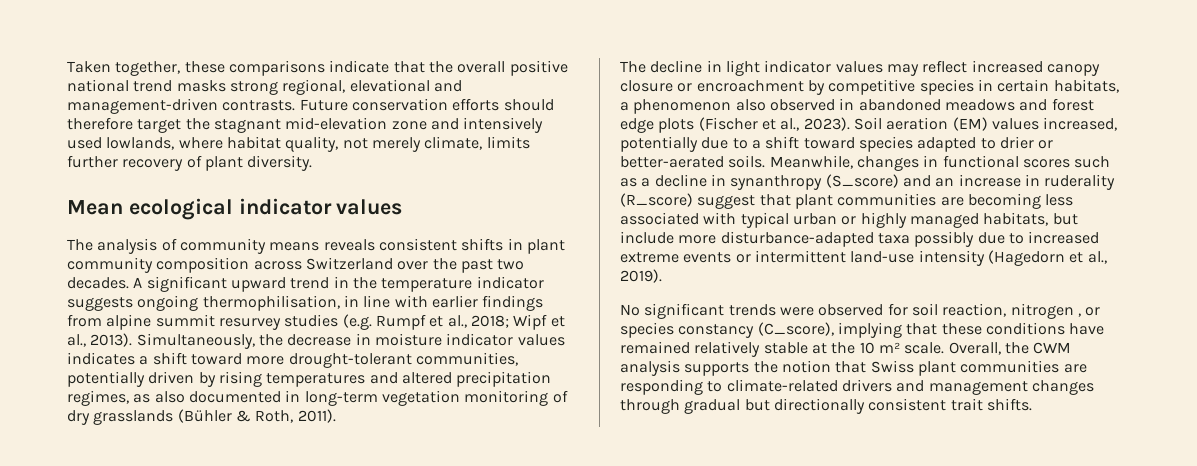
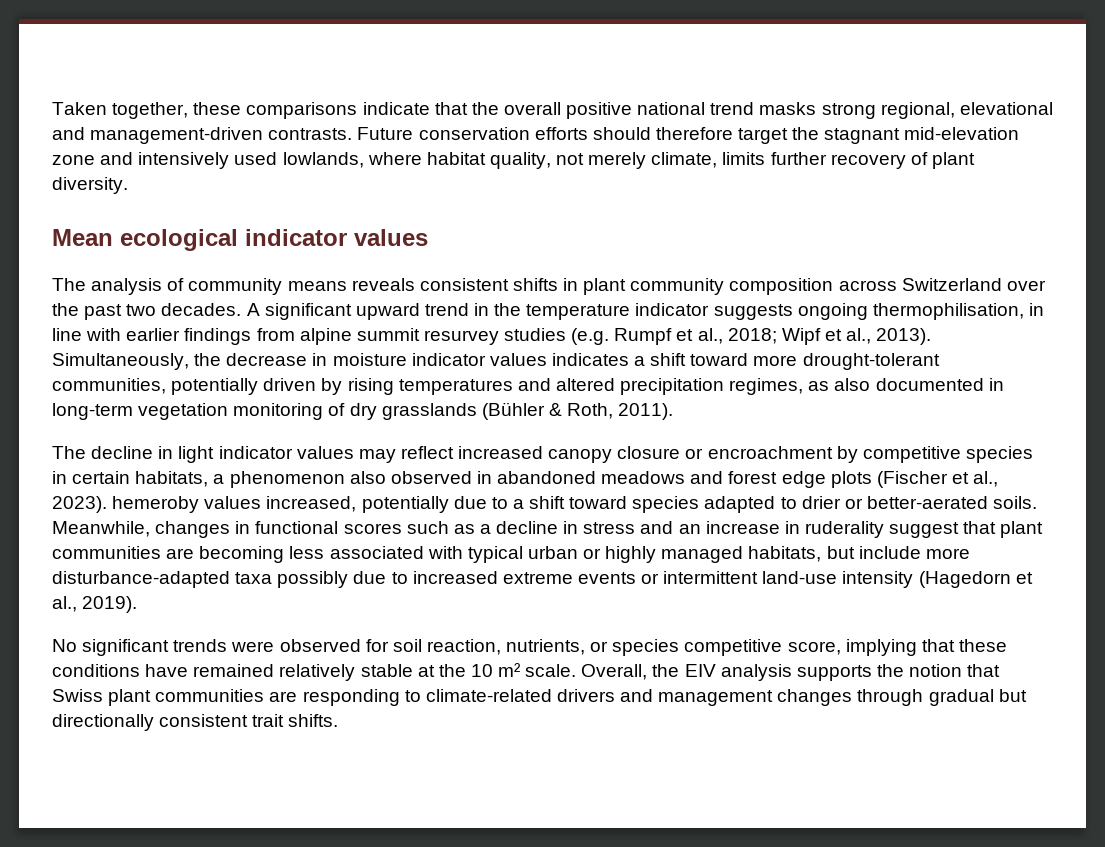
- The decline in light indicator values may reflect increased canopy closure or encroachment by competitive species in certain habitats, a phenomenon also observed in abandoned meadows and forest edge plots (Fischer et al., 2023). Soil aeration (EM) values increased, potentially due to a shift toward species adapted to drier or better-aerated soils.
+ The decline in light indicator values may reflect increased canopy closure or encroachment by competitive species in certain habitats, a phenomenon also observed in abandoned meadows and forest edge plots (Fischer et al., 2023). hemeroby values increased, potentially due to a shift toward species adapted to drier or better-aerated soils.
- Meanwhile, changes in functional scores such as a decline in synanthropy (S_score) and an increase in ruderality (R_score) suggest that plant communities are becoming less associated with typical urban or highly managed habitats, but include more disturbance-adapted taxa possibly due to increased extreme events or intermittent land-use intensity (Hagedorn et al., 2019).
+ Meanwhile, changes in functional scores such as a decline in stress and an increase in ruderality suggest that plant communities are becoming less associated with typical urban or highly managed habitats, but include more disturbance-adapted taxa possibly due to increased extreme events or intermittent land-use intensity (Hagedorn et al., 2019).
- No significant trends were observed for soil reaction, nitrogen , or species constancy (C_score), implying that these conditions have remained relatively stable at the 10 m² scale.
+ No significant trends were observed for soil reaction, nutrients, or species competitive score, implying that these conditions have remained relatively stable at the 10 m² scale.
- Overall, the CWM analysis supports the notion that Swiss plant communities are responding to climate-related drivers and management changes through gradual but directionally consistent trait shifts.
+ Overall, the EIV analysis supports the notion that Swiss plant communities are responding to climate-related drivers and management changes through gradual but directionally consistent trait shifts.

